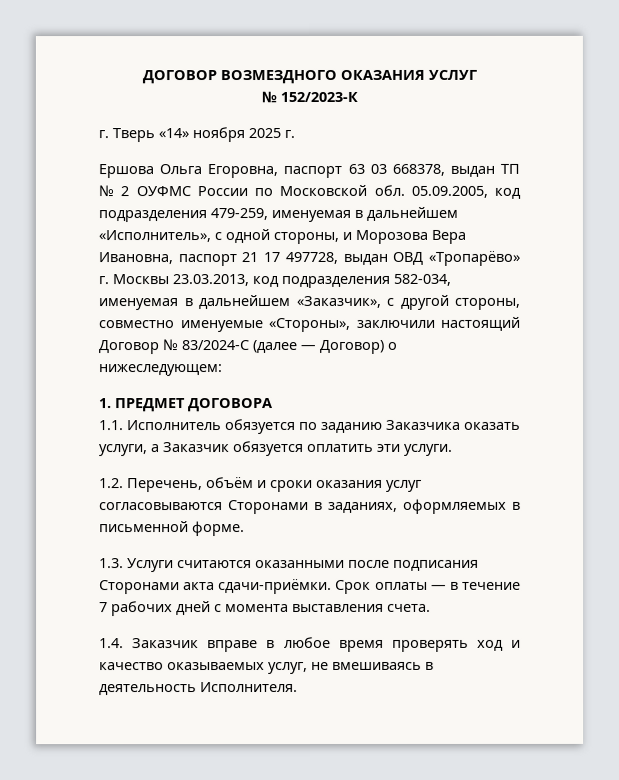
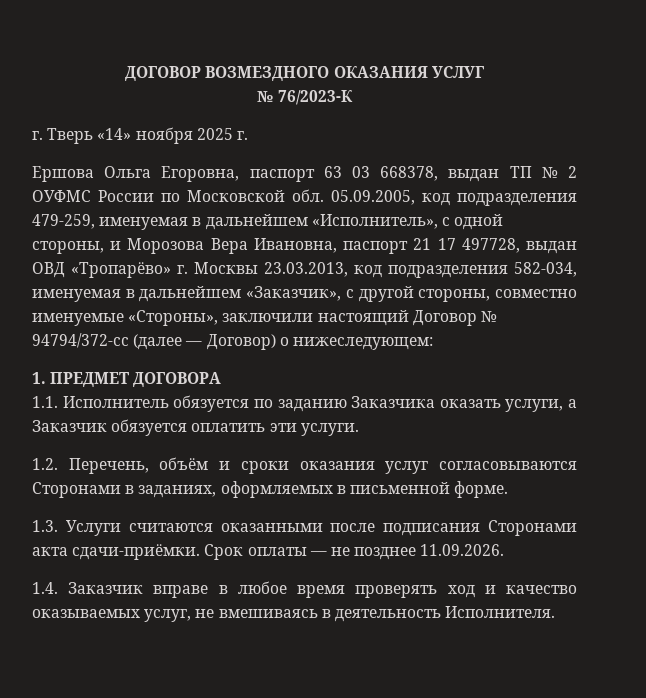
- № 152/2023-К
+ № 76/2023-К
- 05.09.2005, код подразделения 479-259, именуемая в дальнейшем «Исполнитель», с одной стороны, и Морозова Вера Ивановна, паспорт 21 17 497728, выдан ОВД «Тропарёво» г. Москвы 23.03.2013, код подразделения 582-034, именуемая в дальнейшем «Заказчик», с другой стороны, совместно именуемые «Стороны», заключили настоящий Договор № 83/2024-С (далее — Договор) о нижеследующем:
+ 05.09.2005, код подразделения 479-259, именуемая в дальнейшем «Исполнитель», с одной стороны, и Морозова Вера Ивановна, паспорт 21 17 497728, выдан ОВД «Тропарёво» г. Москвы 23.03.2013, код подразделения 582-034, именуемая в дальнейшем «Заказчик», с другой стороны, совместно именуемые «Стороны», заключили настоящий Договор № 94794/372-сс (далее — Договор) о нижеследующем:
- Срок оплаты — в течение 7 рабочих дней с момента выставления счета.
+ Срок оплаты — не позднее 11.09.2026.

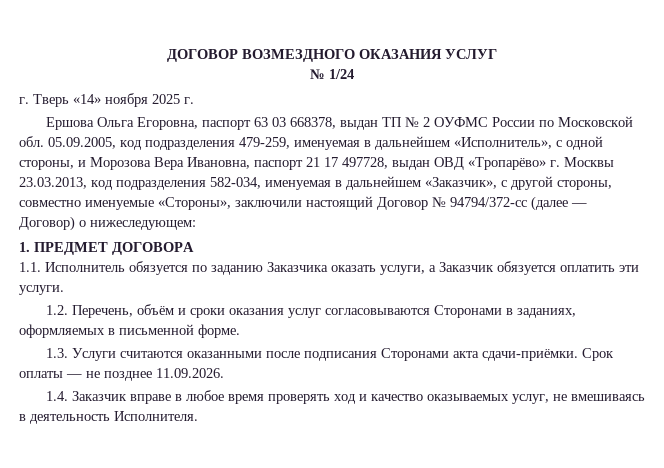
- № 76/2023-К
+ № 1/24

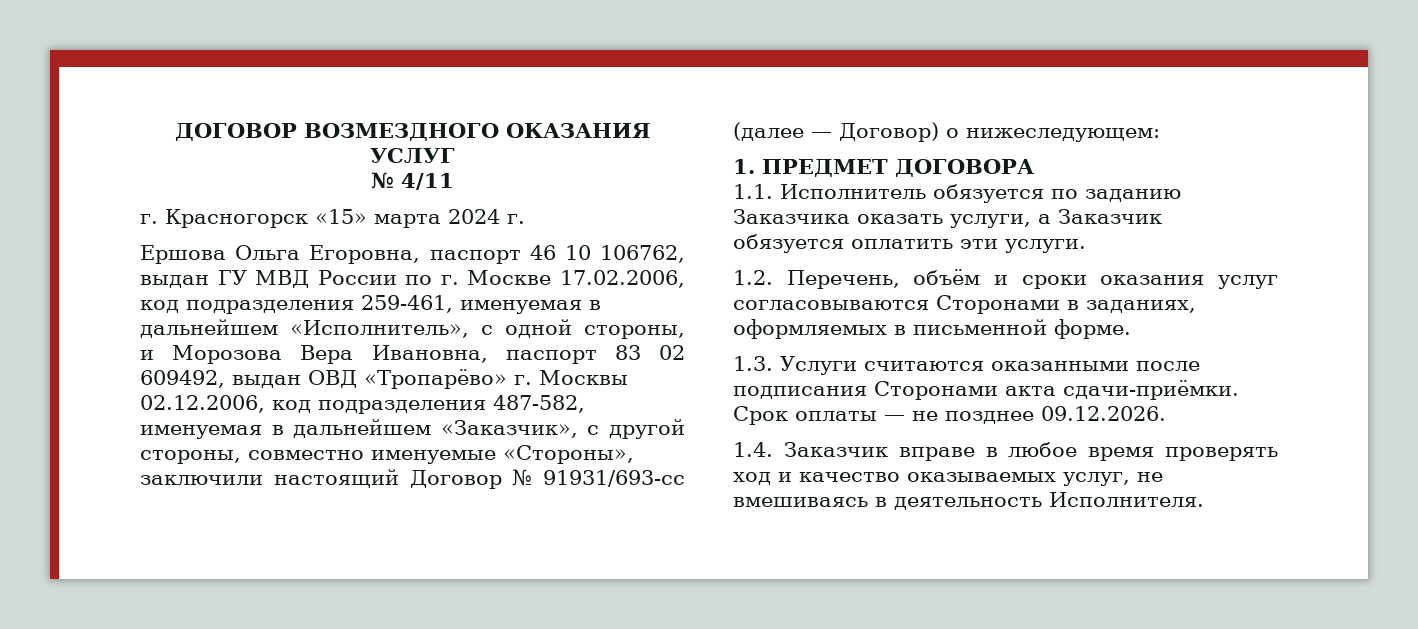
- № 1/24
- г. Тверь «14» ноября 2025 г.
+ № 4/11
+ г. Красногорск «15» марта 2024 г.
- Ершова Ольга Егоровна, паспорт 63 03 668378, выдан ТП № 2 ОУФМС России по Московской обл. 05.09.2005, код подразделения 479-259, именуемая в дальнейшем «Исполнитель», с одной стороны, и Морозова Вера Ивановна, паспорт 21 17 497728, выдан ОВД «Тропарёво» г. Москвы 23.03.2013, код подразделения 582-034, именуемая в дальнейшем «Заказчик», с другой стороны, совместно именуемые «Стороны», заключили настоящий Договор № 94794/372-сс (далее — Договор) о нижеследующем:
+ Ершова Ольга Егоровна, паспорт 46 10 106762, выдан ГУ МВД России по г. Москве 17.02.2006, код подразделения 259-461, именуемая в дальнейшем «Исполнитель», с одной стороны, и Морозова Вера Ивановна, паспорт 83 02 609492, выдан ОВД «Тропарёво» г. Москвы 02.12.2006, код подразделения 487-582, именуемая в дальнейшем «Заказчик», с другой стороны, совместно именуемые «Стороны», заключили настоящий Договор № 91931/693-сс (далее — Договор) о нижеследующем:
- Срок оплаты — не позднее 11.09.2026.
+ Срок оплаты — не позднее 09.12.2026.

